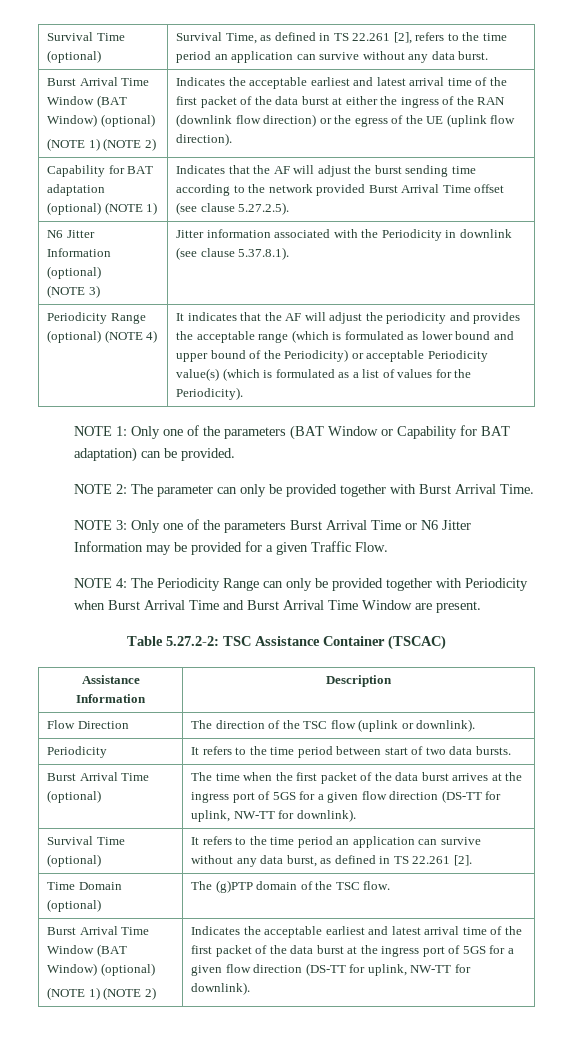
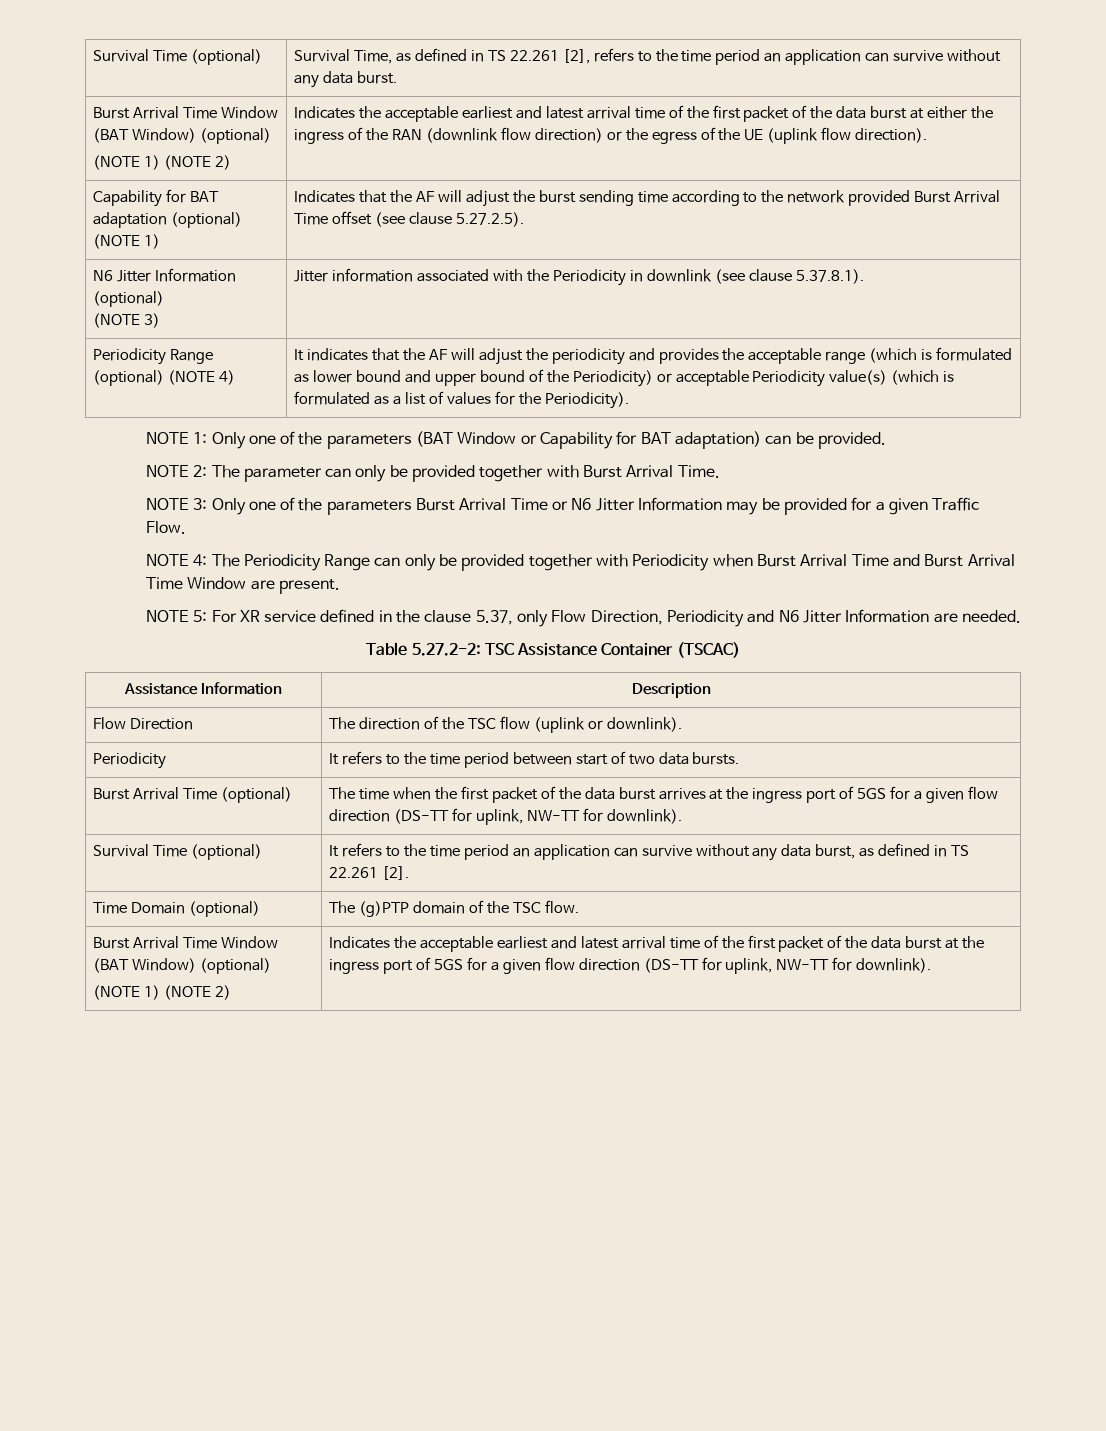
+ NOTE 5: For XR service defined in the clause 5.37, only Flow Direction, Periodicity and N6 Jitter Information are needed.

